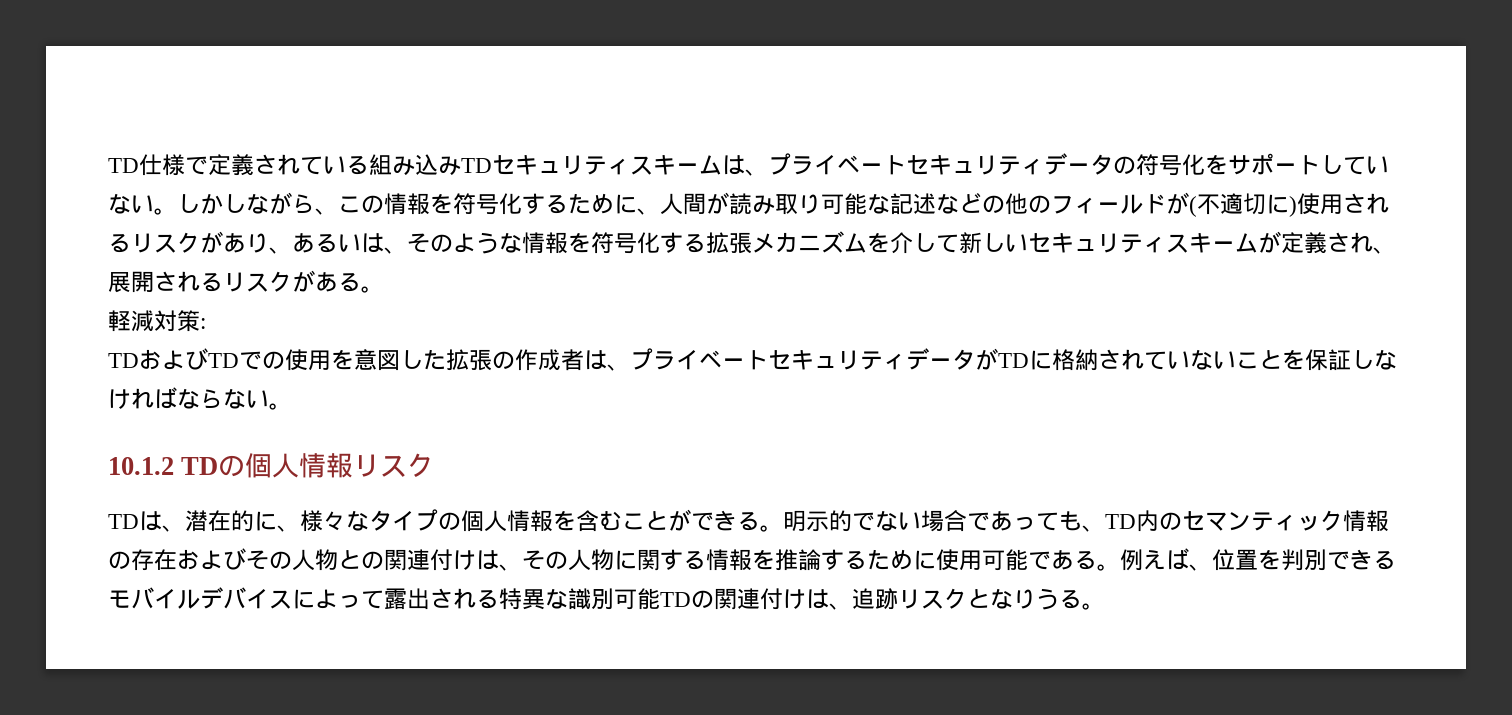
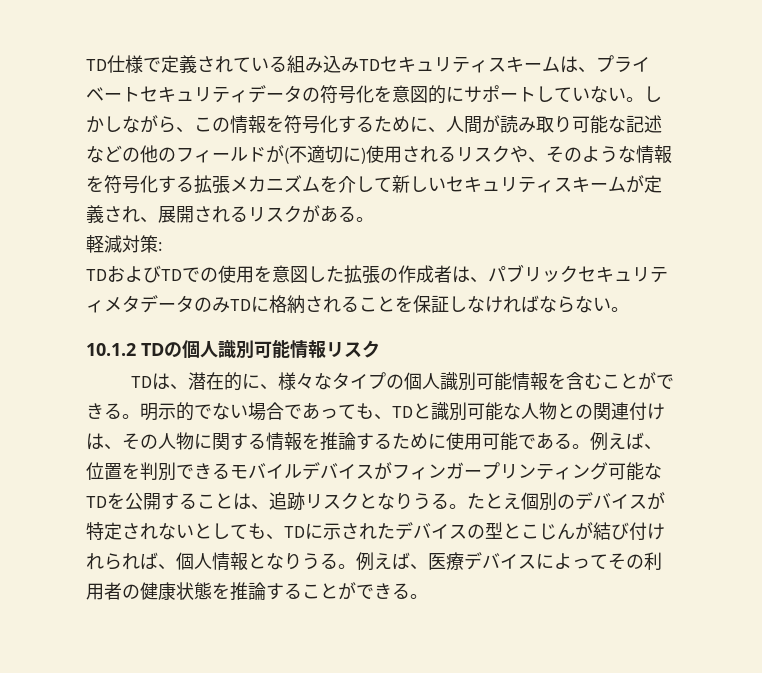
- TD仕様で定義されている組み込みTDセキュリティスキームは、プライベートセキュリティデータの符号化をサポートしていない。
+ TD仕様で定義されている組み込みTDセキュリティスキームは、プライベートセキュリティデータの符号化を意図的にサポートしていない。
- しかしながら、この情報を符号化するために、人間が読み取り可能な記述などの他のフィールドが(不適切に)使用されるリスクがあり、あるいは、そのような情報を符号化する拡張メカニズムを介して新しいセキュリティスキームが定義され、展開されるリスクがある。
+ しかしながら、この情報を符号化するために、人間が読み取り可能な記述などの他のフィールドが(不適切に)使用されるリスクや、そのような情報を符号化する拡張メカニズムを介して新しいセキュリティスキームが定義され、展開されるリスクがある。
- TDおよびTDでの使用を意図した拡張の作成者は、プライベートセキュリティデータがTDに格納されていないことを保証しなければならない。
+ TDおよびTDでの使用を意図した拡張の作成者は、パブリックセキュリティメタデータのみTDに格納されることを保証しなければならない。
- 10.1.2 TDの個人情報リスク
+ 10.1.2 TDの個人識別可能情報リスク
- TDは、潜在的に、様々なタイプの個人情報を含むことができる。
+ TDは、潜在的に、様々なタイプの個人識別可能情報を含むことができる。
- 明示的でない場合であっても、TD内のセマンティック情報の存在およびその人物との関連付けは、その人物に関する情報を推論するために使用可能である。
+ 明示的でない場合であっても、TDと識別可能な人物との関連付けは、その人物に関する情報を推論するために使用可能である。
- 例えば、位置を判別できるモバイルデバイスによって露出される特異な識別可能TDの関連付けは、追跡リスクとなりうる。
+ 例えば、位置を判別できるモバイルデバイスがフィンガープリンティング可能なTDを公開することは、追跡リスクとなりうる。
+ たとえ個別のデバイスが特定されないとしても、TDに示されたデバイスの型とこじんが結び付けれられば、個人情報となりうる。例えば、医療デバイスによってその利用者の健康状態を推論することができる。

